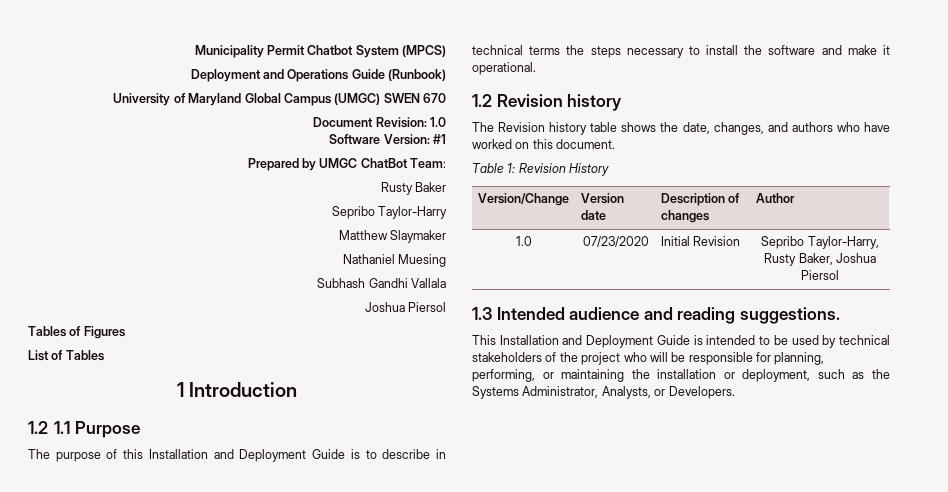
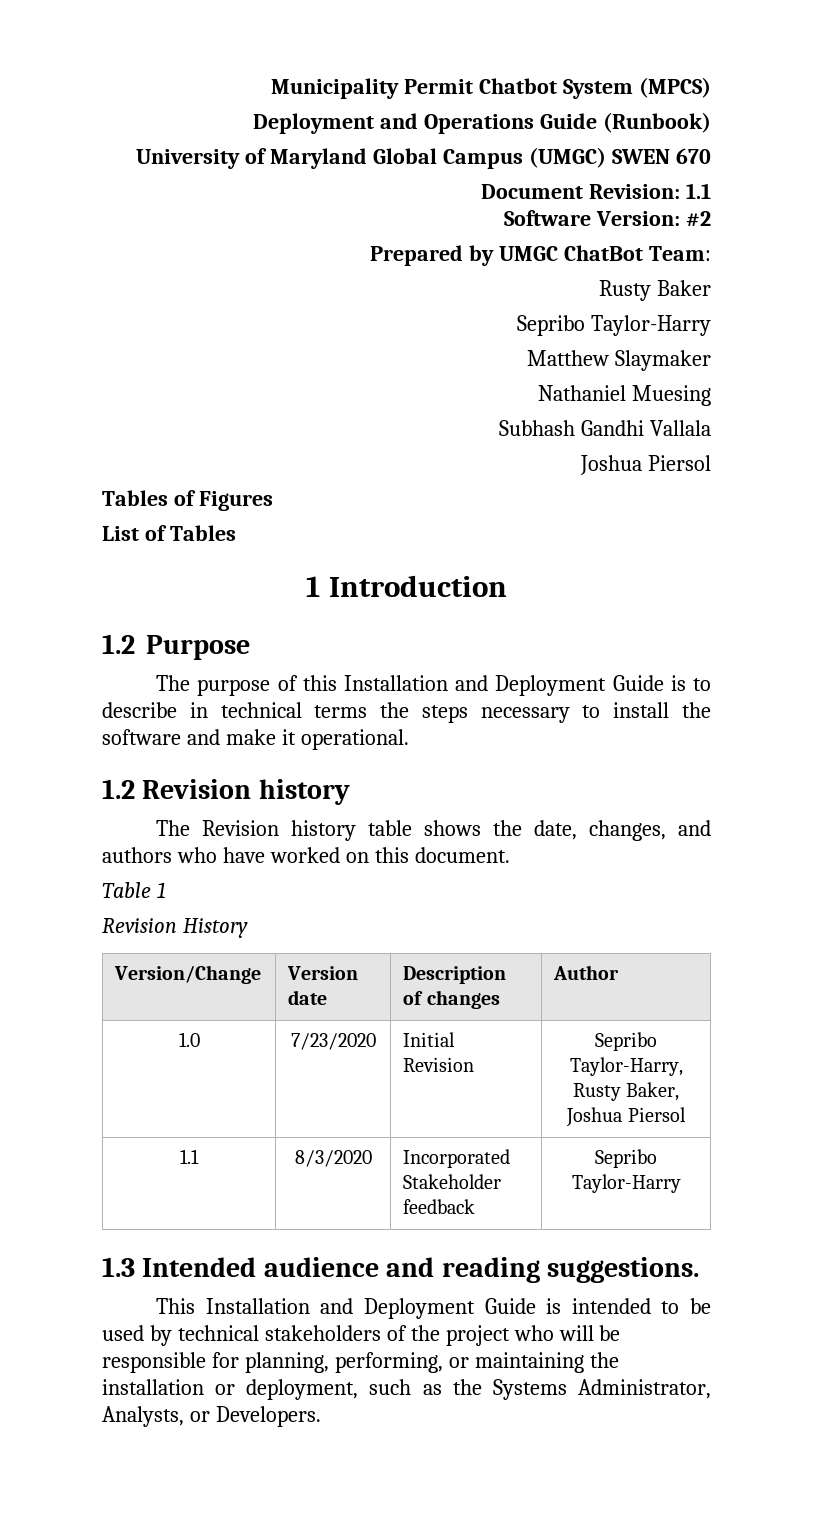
- Document Revision: 1.0
+ Document Revision: 1.1
- Software Version: #1
+ Software Version: #2
- 1.2 1.1 Purpose
+ 1.2 Purpose
- Table 1: Revision History
+ Table 1
+ Revision History
- 1.0 | 07/23/2020 | Initial Revision | Sepribo Taylor-Harry, Rusty Baker, Joshua Piersol
+ 1.0 | 7/23/2020 | Initial Revision | Sepribo Taylor-Harry, Rusty Baker, Joshua Piersol
+ 1.1 | 8/3/2020 | Incorporated Stakeholder feedback | Sepribo Taylor-Harry

